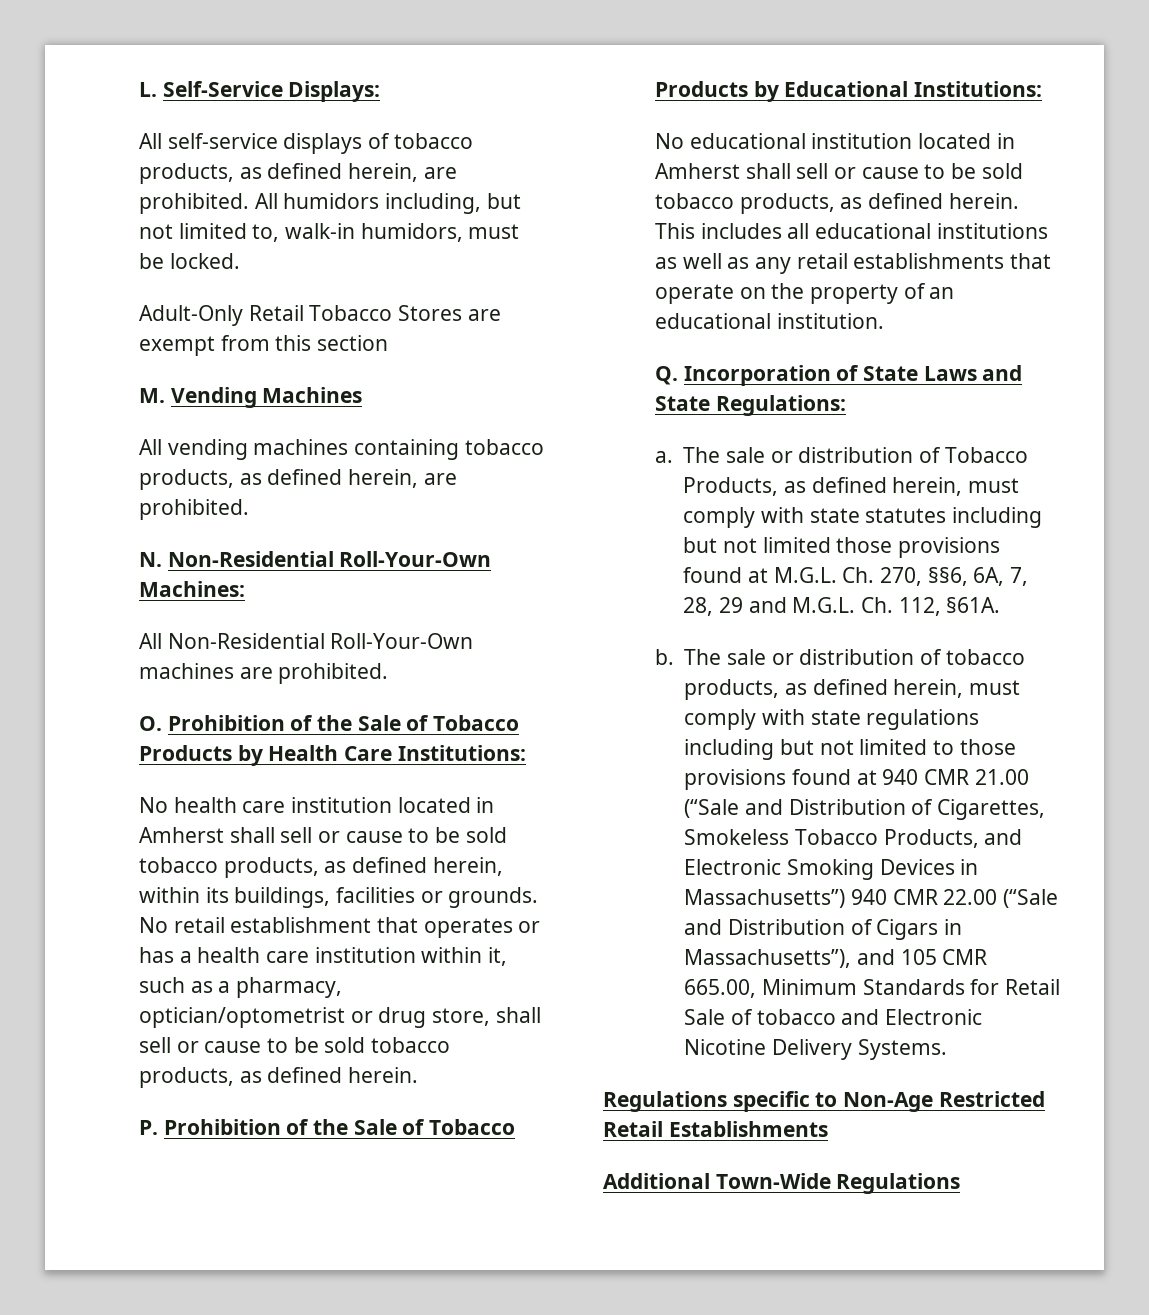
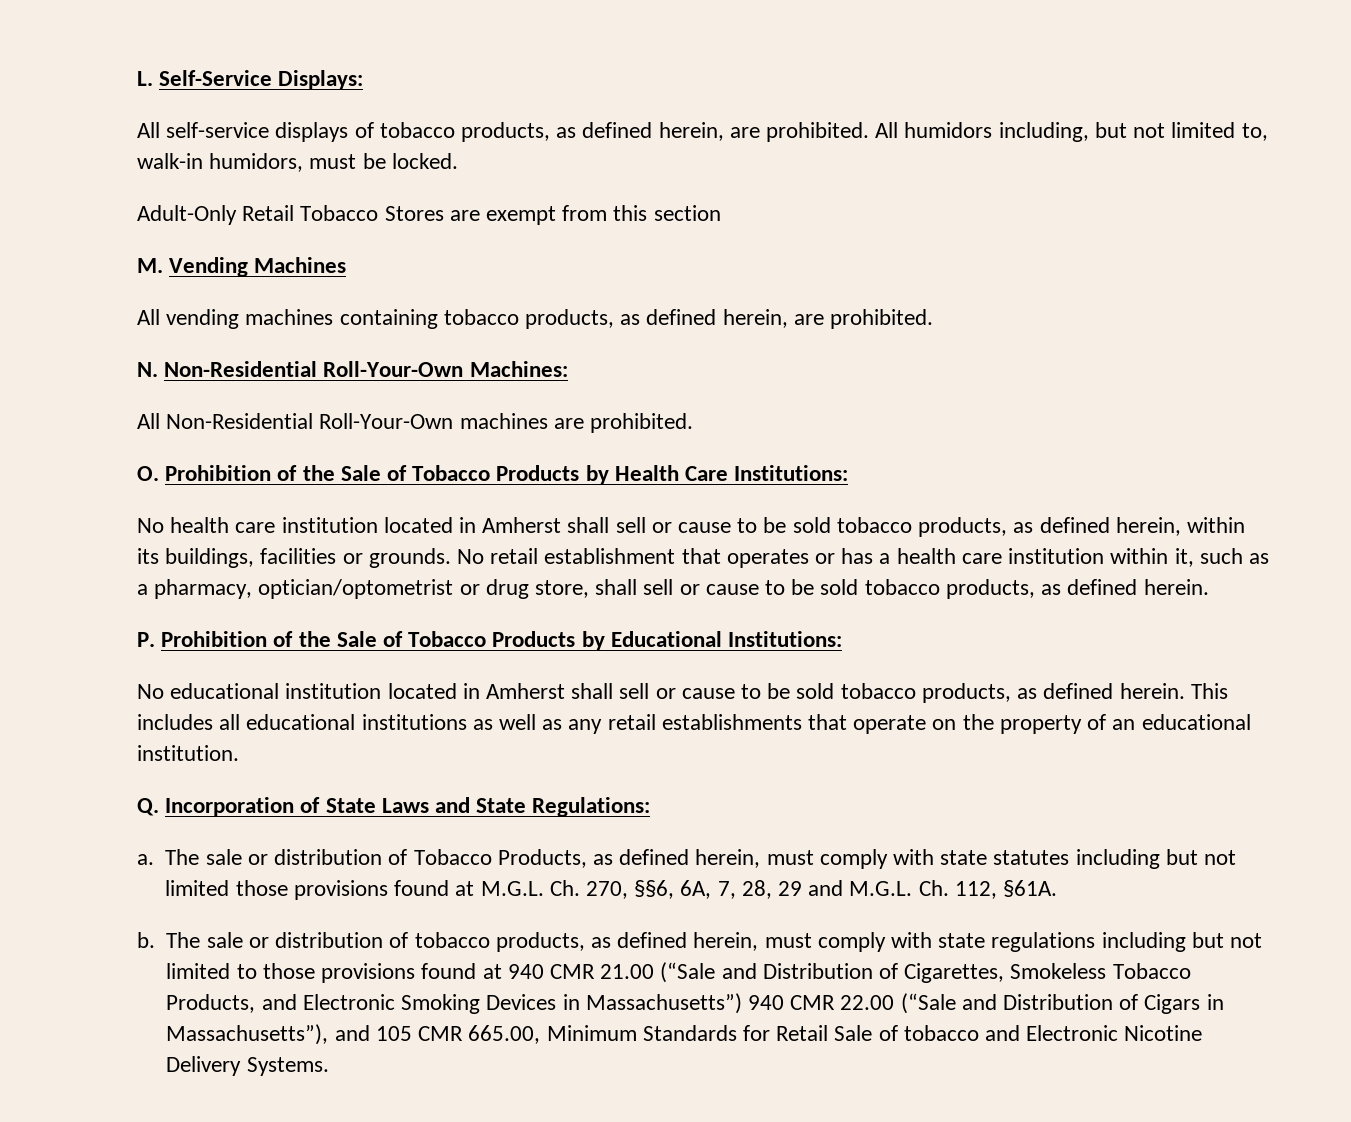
- Regulations specific to Non-Age Restricted Retail Establishments
- Additional Town-Wide Regulations

